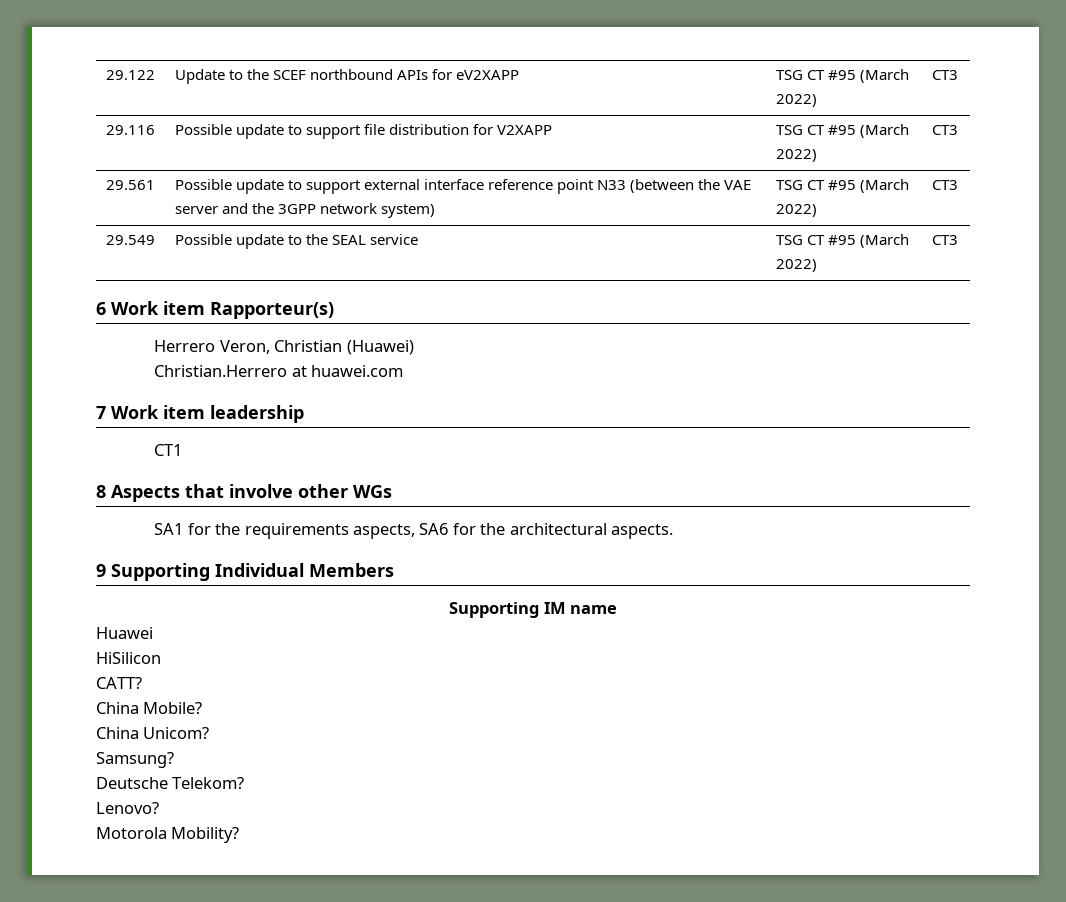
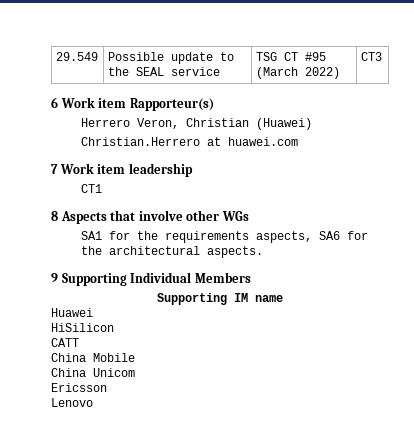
- 29.122 | Update to the SCEF northbound APIs for eV2XAPP | TSG CT #95 (March 2022) | CT3
- 29.116 | Possible update to support file distribution for V2XAPP | TSG CT #95 (March 2022) | CT3
- 29.561 | Possible update to support external interface reference point N33 (between the VAE server and the 3GPP network system) | TSG CT #95 (March 2022) | CT3
- CATT?
- China Mobile?
- China Unicom?
- Samsung?
- Deutsche Telekom?
- Lenovo?
- Motorola Mobility?
+ CATT
+ China Mobile
+ China Unicom
+ Ericsson
+ Lenovo

